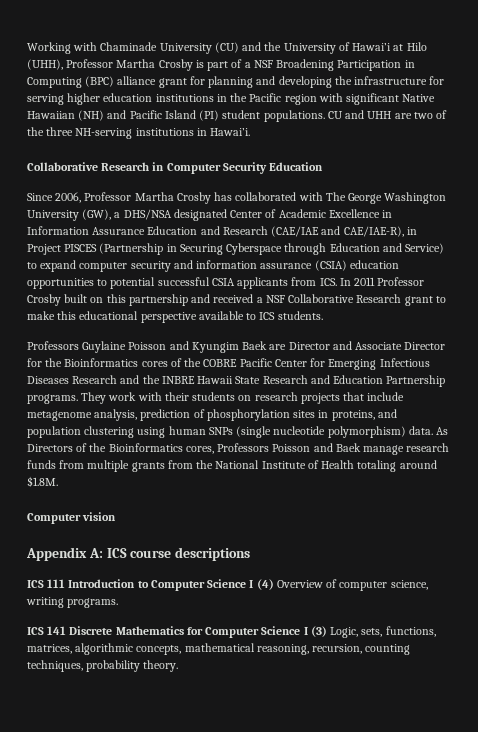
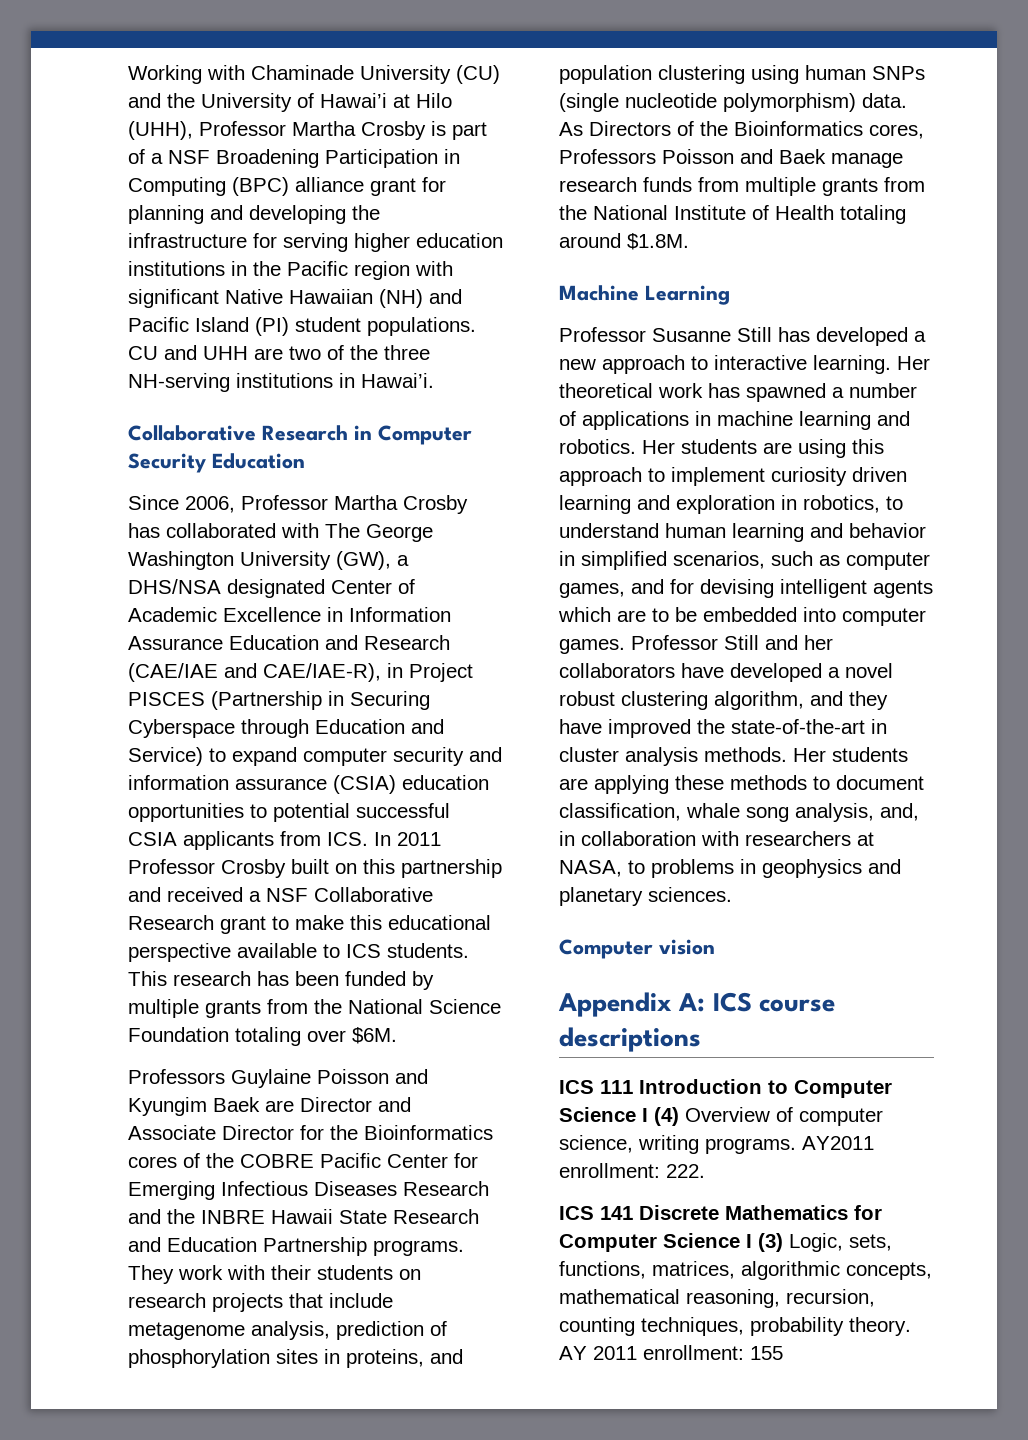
+ This research has been funded by multiple grants from the National Science Foundation totaling over $6M.
+ Machine Learning
+ Professor Susanne Still has developed a new approach to interactive learning. Her theoretical work has spawned a number of applications in machine learning and robotics. Her students are using this approach to implement curiosity driven learning and exploration in robotics, to understand human learning and behavior in simplified scenarios, such as computer games, and for devising intelligent agents which are to be embedded into computer games. Professor Still and her collaborators have developed a novel robust clustering algorithm, and they have improved the state-of-the-art in cluster analysis methods. Her students are applying these methods to document classification, whale song analysis, and, in collaboration with researchers at NASA, to problems in geophysics and planetary sciences.
+ AY2011 enrollment: 222.
+ AY 2011 enrollment: 155

